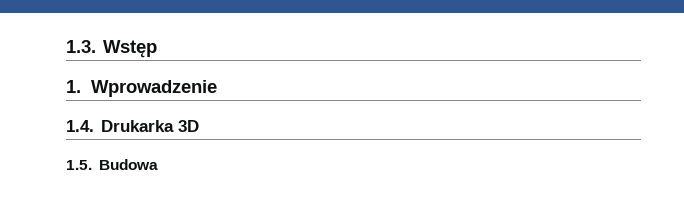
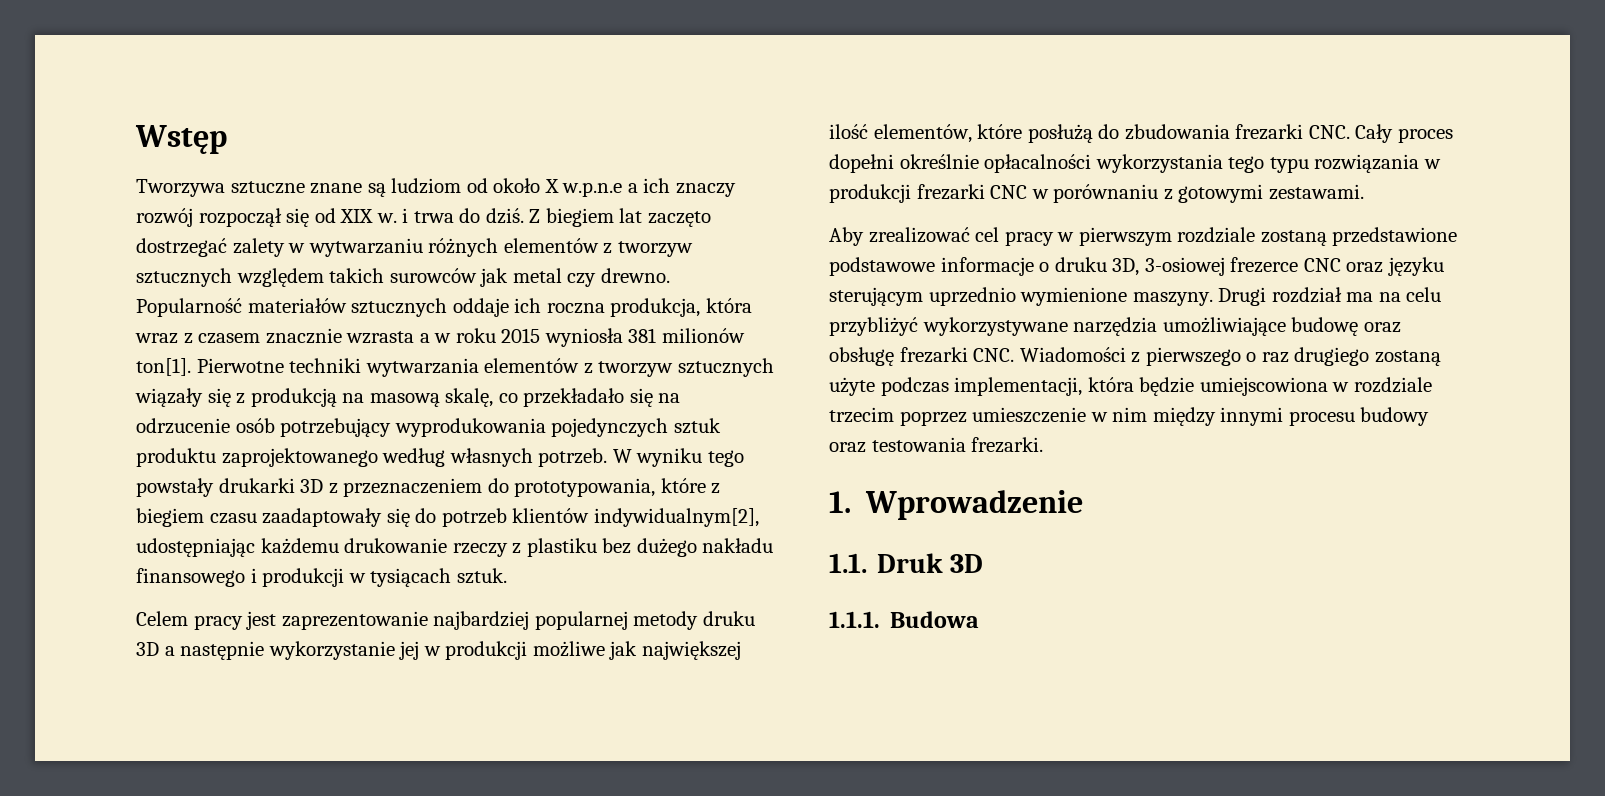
- 1.3. Wstęp
+ Wstęp
+ Tworzywa sztuczne znane są ludziom od około X w.p.n.e a ich znaczy rozwój rozpoczął się od XIX w. i trwa do dziś. Z biegiem lat zaczęto dostrzegać zalety w wytwarzaniu różnych elementów z tworzyw sztucznych względem takich surowców jak metal czy drewno. Popularność materiałów sztucznych oddaje ich roczna produkcja, która wraz z czasem znacznie wzrasta a w roku 2015 wyniosła 381 milionów ton[1]. Pierwotne techniki wytwarzania elementów z tworzyw sztucznych wiązały się z produkcją na masową skalę, co przekładało się na odrzucenie osób potrzebujący wyprodukowania pojedynczych sztuk produktu zaprojektowanego według własnych potrzeb. W wyniku tego powstały drukarki 3D z przeznaczeniem do prototypowania, które z biegiem czasu zaadaptowały się do potrzeb klientów indywidualnym[2], udostępniając każdemu drukowanie rzeczy z plastiku bez dużego nakładu finansowego i produkcji w tysiącach sztuk.
+ Celem pracy jest zaprezentowanie najbardziej popularnej metody druku 3D a następnie wykorzystanie jej w produkcji możliwe jak największej ilość elementów, które posłużą do zbudowania frezarki CNC. Cały proces dopełni określnie opłacalności wykorzystania tego typu rozwiązania w produkcji frezarki CNC w porównaniu z gotowymi zestawami.
+ Aby zrealizować cel pracy w pierwszym rozdziale zostaną przedstawione podstawowe informacje o druku 3D, 3-osiowej frezerce CNC oraz języku sterującym uprzednio wymienione maszyny. Drugi rozdział ma na celu przybliżyć wykorzystywane narzędzia umożliwiające budowę oraz obsługę frezarki CNC. Wiadomości z pierwszego o raz drugiego zostaną użyte podczas implementacji, która będzie umiejscowiona w rozdziale trzecim poprzez umieszczenie w nim między innymi procesu budowy oraz testowania frezarki.
- 1.4. Drukarka 3D
+ 1.1. Druk 3D
- 1.5. Budowa
+ 1.1.1. Budowa

